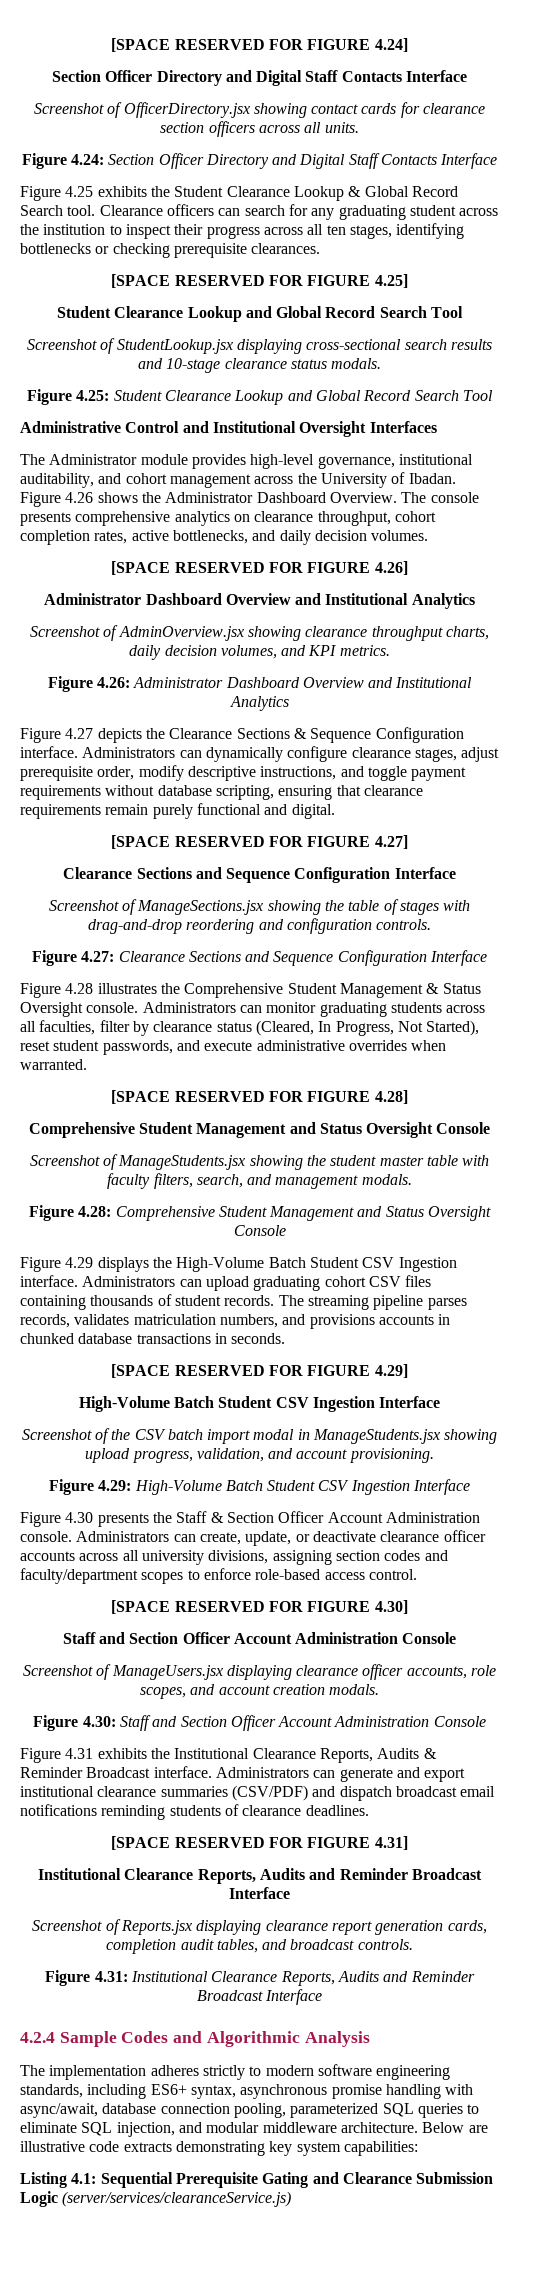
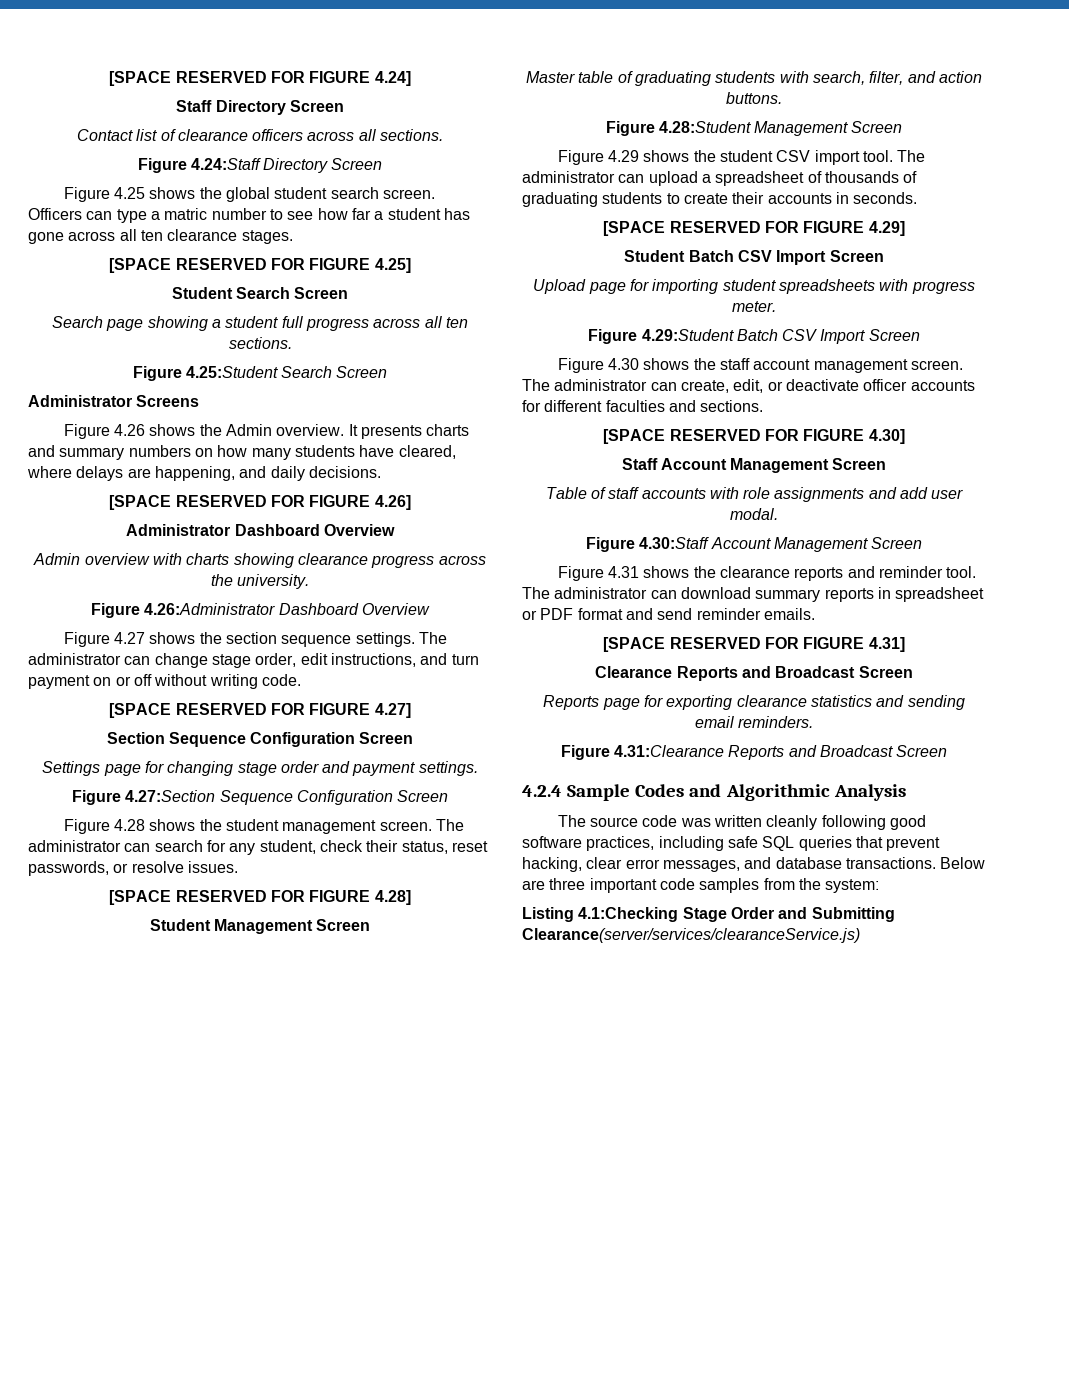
  [SPACE RESERVED FOR FIGURE 4.24]
- Section Officer Directory and Digital Staff Contacts Interface
- Screenshot of OfficerDirectory.jsx showing contact cards for clearance section officers across all units.
- Figure 4.24: Section Officer Directory and Digital Staff Contacts Interface
- Figure 4.25 exhibits the Student Clearance Lookup & Global Record Search tool. Clearance officers can search for any graduating student across the institution to inspect their progress across all ten stages, identifying bottlenecks or checking prerequisite clearances.
+ Staff Directory Screen
+ Contact list of clearance officers across all sections.
+ Figure 4.24:Staff Directory Screen
+ Figure 4.25 shows the global student search screen. Officers can type a matric number to see how far a student has gone across all ten clearance stages.
  [SPACE RESERVED FOR FIGURE 4.25]
- Student Clearance Lookup and Global Record Search Tool
- Screenshot of StudentLookup.jsx displaying cross-sectional search results and 10-stage clearance status modals.
- Figure 4.25: Student Clearance Lookup and Global Record Search Tool
- Administrative Control and Institutional Oversight Interfaces
- The Administrator module provides high-level governance, institutional auditability, and cohort management across the University of Ibadan. Figure 4.26 shows the Administrator Dashboard Overview. The console presents comprehensive analytics on clearance throughput, cohort completion rates, active bottlenecks, and daily decision volumes.
+ Student Search Screen
+ Search page showing a student full progress across all ten sections.
+ Figure 4.25:Student Search Screen
+ Administrator Screens
+ Figure 4.26 shows the Admin overview. It presents charts and summary numbers on how many students have cleared, where delays are happening, and daily decisions.
  [SPACE RESERVED FOR FIGURE 4.26]
- Administrator Dashboard Overview and Institutional Analytics
- Screenshot of AdminOverview.jsx showing clearance throughput charts, daily decision volumes, and KPI metrics.
- Figure 4.26: Administrator Dashboard Overview and Institutional Analytics
+ Administrator Dashboard Overview
+ Admin overview with charts showing clearance progress across the university.
+ Figure 4.26:Administrator Dashboard Overview
- Figure 4.27 depicts the Clearance Sections & Sequence Configuration interface. Administrators can dynamically configure clearance stages, adjust prerequisite order, modify descriptive instructions, and toggle payment requirements without database scripting, ensuring that clearance requirements remain purely functional and digital.
+ Figure 4.27 shows the section sequence settings. The administrator can change stage order, edit instructions, and turn payment on or off without writing code.
  [SPACE RESERVED FOR FIGURE 4.27]
- Clearance Sections and Sequence Configuration Interface
- Screenshot of ManageSections.jsx showing the table of stages with drag-and-drop reordering and configuration controls.
- Figure 4.27: Clearance Sections and Sequence Configuration Interface
+ Section Sequence Configuration Screen
+ Settings page for changing stage order and payment settings.
+ Figure 4.27:Section Sequence Configuration Screen
- Figure 4.28 illustrates the Comprehensive Student Management & Status Oversight console. Administrators can monitor graduating students across all faculties, filter by clearance status (Cleared, In Progress, Not Started), reset student passwords, and execute administrative overrides when warranted.
+ Figure 4.28 shows the student management screen. The administrator can search for any student, check their status, reset passwords, or resolve issues.
  [SPACE RESERVED FOR FIGURE 4.28]
- Comprehensive Student Management and Status Oversight Console
- Screenshot of ManageStudents.jsx showing the student master table with faculty filters, search, and management modals.
- Figure 4.28: Comprehensive Student Management and Status Oversight Console
- Figure 4.29 displays the High-Volume Batch Student CSV Ingestion interface. Administrators can upload graduating cohort CSV files containing thousands of student records. The streaming pipeline parses records, validates matriculation numbers, and provisions accounts in chunked database transactions in seconds.
+ Student Management Screen
+ Master table of graduating students with search, filter, and action buttons.
+ Figure 4.28:Student Management Screen
+ Figure 4.29 shows the student CSV import tool. The administrator can upload a spreadsheet of thousands of graduating students to create their accounts in seconds.
  [SPACE RESERVED FOR FIGURE 4.29]
- High-Volume Batch Student CSV Ingestion Interface
- Screenshot of the CSV batch import modal in ManageStudents.jsx showing upload progress, validation, and account provisioning.
- Figure 4.29: High-Volume Batch Student CSV Ingestion Interface
- Figure 4.30 presents the Staff & Section Officer Account Administration console. Administrators can create, update, or deactivate clearance officer accounts across all university divisions, assigning section codes and faculty/department scopes to enforce role-based access control.
+ Student Batch CSV Import Screen
+ Upload page for importing student spreadsheets with progress meter.
+ Figure 4.29:Student Batch CSV Import Screen
+ Figure 4.30 shows the staff account management screen. The administrator can create, edit, or deactivate officer accounts for different faculties and sections.
  [SPACE RESERVED FOR FIGURE 4.30]
- Staff and Section Officer Account Administration Console
- Screenshot of ManageUsers.jsx displaying clearance officer accounts, role scopes, and account creation modals.
- Figure 4.30: Staff and Section Officer Account Administration Console
- Figure 4.31 exhibits the Institutional Clearance Reports, Audits & Reminder Broadcast interface. Administrators can generate and export institutional clearance summaries (CSV/PDF) and dispatch broadcast email notifications reminding students of clearance deadlines.
+ Staff Account Management Screen
+ Table of staff accounts with role assignments and add user modal.
+ Figure 4.30:Staff Account Management Screen
+ Figure 4.31 shows the clearance reports and reminder tool. The administrator can download summary reports in spreadsheet or PDF format and send reminder emails.
  [SPACE RESERVED FOR FIGURE 4.31]
- Institutional Clearance Reports, Audits and Reminder Broadcast Interface
- Screenshot of Reports.jsx displaying clearance report generation cards, completion audit tables, and broadcast controls.
- Figure 4.31: Institutional Clearance Reports, Audits and Reminder Broadcast Interface
+ Clearance Reports and Broadcast Screen
+ Reports page for exporting clearance statistics and sending email reminders.
+ Figure 4.31:Clearance Reports and Broadcast Screen
- The implementation adheres strictly to modern software engineering standards, including ES6+ syntax, asynchronous promise handling with async/await, database connection pooling, parameterized SQL queries to eliminate SQL injection, and modular middleware architecture. Below are illustrative code extracts demonstrating key system capabilities:
- Listing 4.1: Sequential Prerequisite Gating and Clearance Submission Logic (server/services/clearanceService.js)
+ The source code was written cleanly following good software practices, including safe SQL queries that prevent hacking, clear error messages, and database transactions. Below are three important code samples from the system:
+ Listing 4.1:Checking Stage Order and Submitting Clearance(server/services/clearanceService.js)

